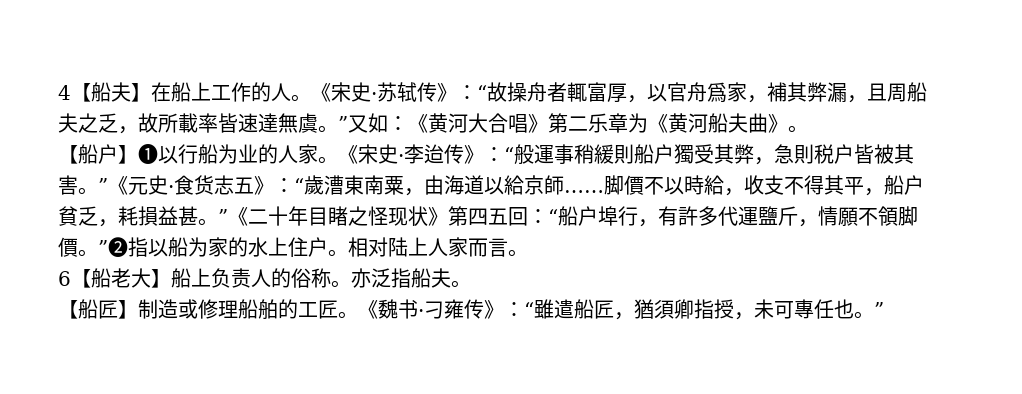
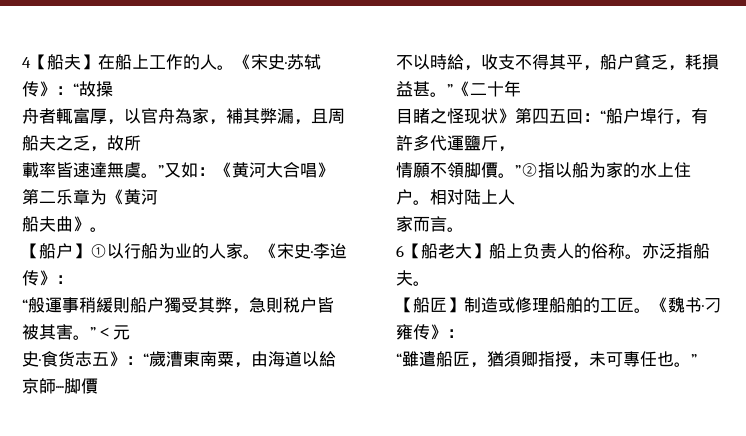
- 《宋史·苏轼传》：“故操舟者輒富厚，以官舟爲家，補其弊漏，且周船夫之乏，故所載率皆速達無虞。”又如：《黄河大合唱》第二乐章为《黄河船夫曲》。
+ 《宋史·苏轼传》：“故操
+ 舟者輒富厚，以官舟為家，補其弊漏，且周船夫之乏，故所
+ 載率皆速達無虞。”又如：《黄河大合唱》第二乐章为《黄河
+ 船夫曲》。
- 【船户】❶以行船为业的人家。
+ 【船户】①以行船为业的人家。
- 《宋史·李迨传》：“般運事稍緩則船户獨受其弊，急則税户皆被其害。”《元史·食货志五》：
+ 《宋史·李迨传》：
+ “般運事稍緩則船户獨受其弊，急則税户皆被其害。”＜元
+ 史·食货志五》：
- “歲漕東南粟，由海道以給京師……脚價不以時給，收支不得其平，船户貧乏，耗損益甚。”《二十年目睹之怪现状》第四五回：
+ “歲漕東南粟，由海道以給京師····脚價
+ 不以時給，收支不得其平，船户貧乏，耗損益甚。”《二十年
+ 目睹之怪现状》第四五回：
- “船户埠行，有許多代運鹽斤，情願不領脚價。”❷指以船为家的水上住户。
+ “船户埠行，有許多代運鹽斤，
+ 情願不領脚價。”②指以船为家的水上住户。
- 相对陆上人家而言。
+ 相对陆上人
+ 家而言。
- 《魏书·刁雍传》：“雖遣船匠，猶須卿指授，未可專任也。”
+ 《魏书·刁雍传》：
+ “雖遣船匠，猶須卿指授，未可專任也。”

